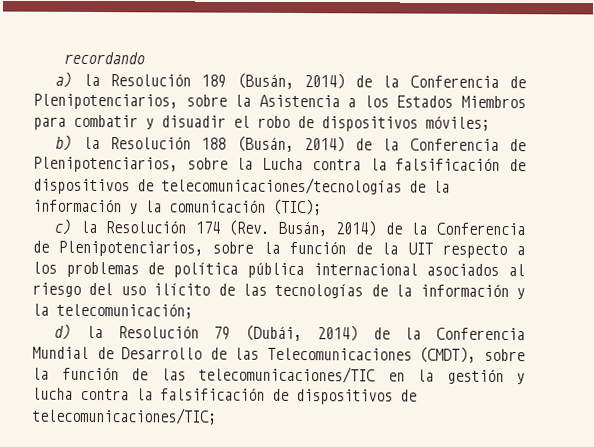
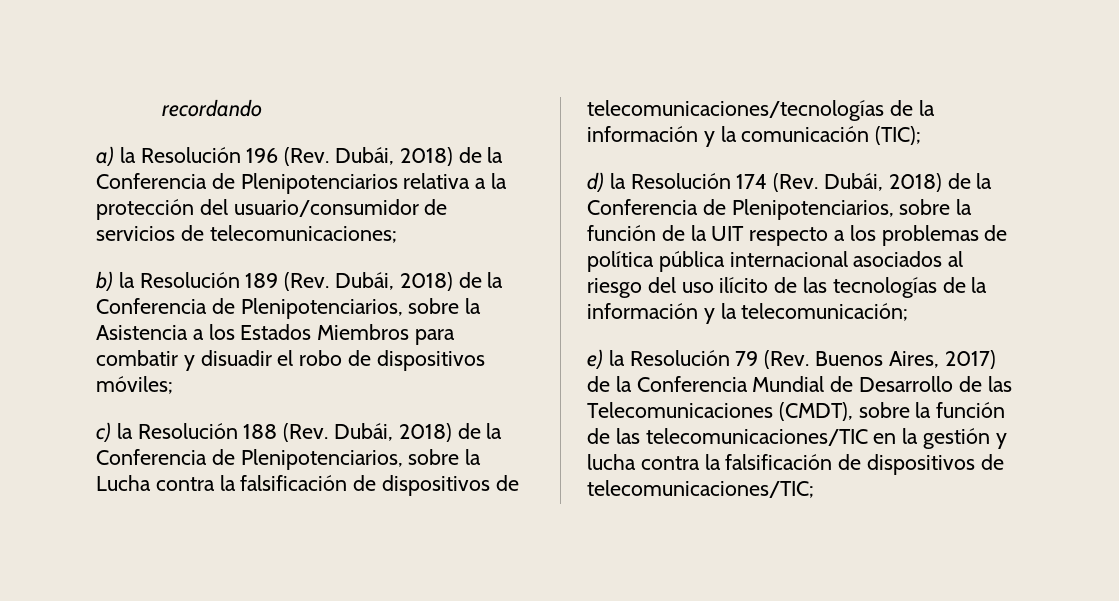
- a) la Resolución 189 (Busán, 2014) de la Conferencia de Plenipotenciarios, sobre la Asistencia a los Estados Miembros para combatir y disuadir el robo de dispositivos móviles;
+ a) la Resolución 196 (Rev. Dubái, 2018) de la Conferencia de Plenipotenciarios relativa a la protección del usuario/consumidor de servicios de telecomunicaciones;
+ b) la Resolución 189 (Rev. Dubái, 2018) de la Conferencia de Plenipotenciarios, sobre la Asistencia a los Estados Miembros para combatir y disuadir el robo de dispositivos móviles;
- b) la Resolución 188 (Busán, 2014) de la Conferencia de Plenipotenciarios, sobre la Lucha contra la falsificación de dispositivos de telecomunicaciones/tecnologías de la información y la comunicación (TIC);
+ c) la Resolución 188 (Rev. Dubái, 2018) de la Conferencia de Plenipotenciarios, sobre la Lucha contra la falsificación de dispositivos de telecomunicaciones/tecnologías de la información y la comunicación (TIC);
- c) la Resolución 174 (Rev. Busán, 2014) de la Conferencia de Plenipotenciarios, sobre la función de la UIT respecto a los problemas de política pública internacional asociados al riesgo del uso ilícito de las tecnologías de la información y la telecomunicación;
+ d) la Resolución 174 (Rev. Dubái, 2018) de la Conferencia de Plenipotenciarios, sobre la función de la UIT respecto a los problemas de política pública internacional asociados al riesgo del uso ilícito de las tecnologías de la información y la telecomunicación;
- d) la Resolución 79 (Dubái, 2014) de la Conferencia Mundial de Desarrollo de las Telecomunicaciones (CMDT), sobre la función de las telecomunicaciones/TIC en la gestión y lucha contra la falsificación de dispositivos de telecomunicaciones/TIC;
+ e) la Resolución 79 (Rev. Buenos Aires, 2017) de la Conferencia Mundial de Desarrollo de las Telecomunicaciones (CMDT), sobre la función de las telecomunicaciones/TIC en la gestión y lucha contra la falsificación de dispositivos de telecomunicaciones/TIC;

